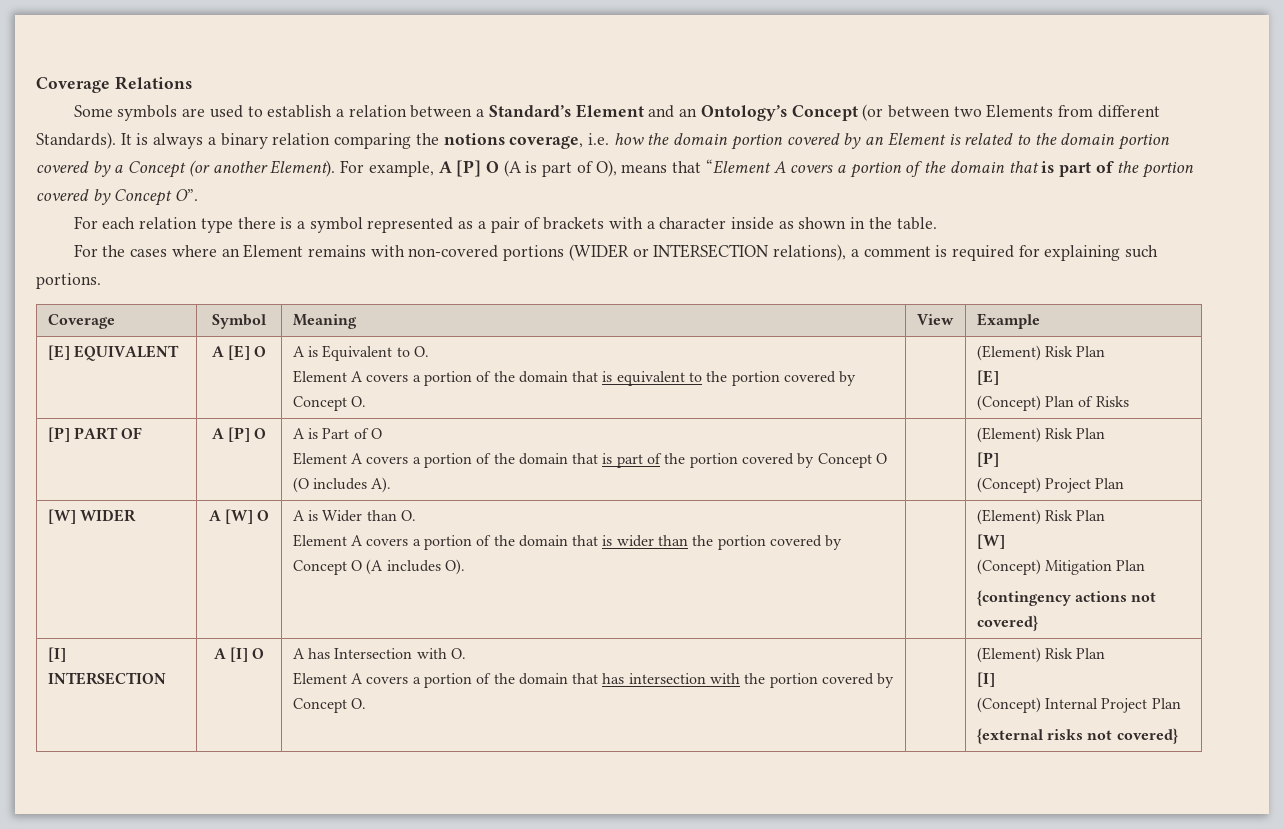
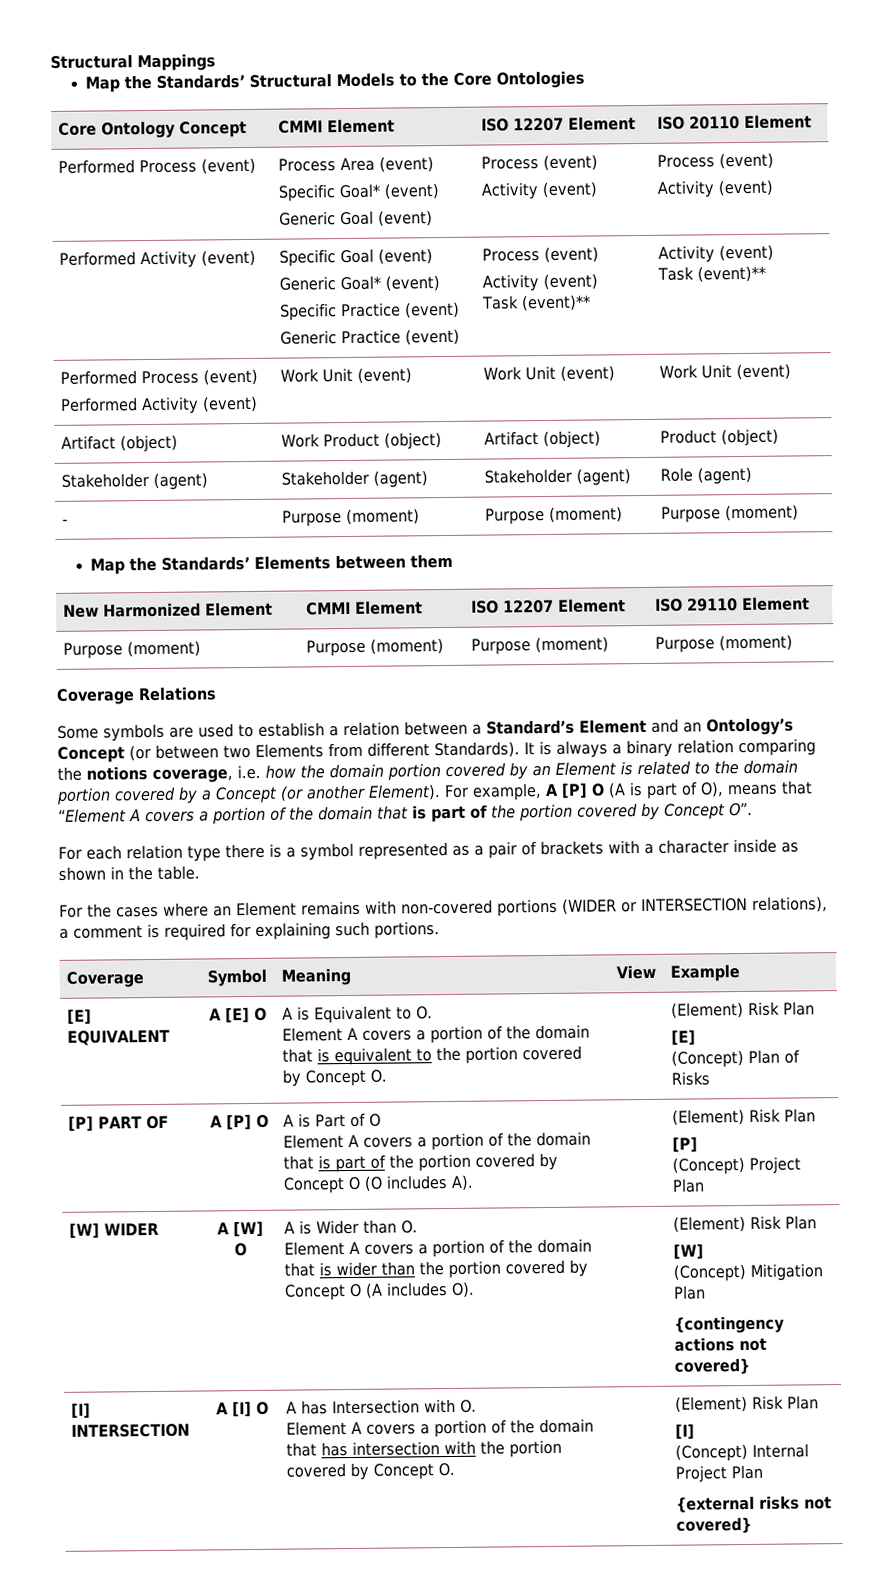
+ Structural Mappings
+ Map the Standards’ Structural Models to the Core Ontologies
+ Core Ontology Concept | CMMI Element | ISO 12207 Element | ISO 20110 Element
+ Performed Process (event) | Process Area (event)
+ Specific Goal* (event)
+ Generic Goal (event) | Process (event)
+ Activity (event) | Process (event)
+ Activity (event)
+ Performed Activity (event) | Specific Goal (event)
+ Generic Goal* (event)
+ Specific Practice (event)
+ Generic Practice (event) | Process (event)
+ Activity (event)
+ Task (event)** | Activity (event)
+ Task (event)**
+ Performed Process (event)
+ Performed Activity (event) | Work Unit (event) | Work Unit (event) | Work Unit (event)
+ Artifact (object) | Work Product (object) | Artifact (object) | Product (object)
+ Stakeholder (agent) | Stakeholder (agent) | Stakeholder (agent) | Role (agent)
+ - | Purpose (moment) | Purpose (moment) | Purpose (moment)
+ Map the Standards’ Elements between them
+ New Harmonized Element | CMMI Element | ISO 12207 Element | ISO 29110 Element
+ Purpose (moment) | Purpose (moment) | Purpose (moment) | Purpose (moment)

